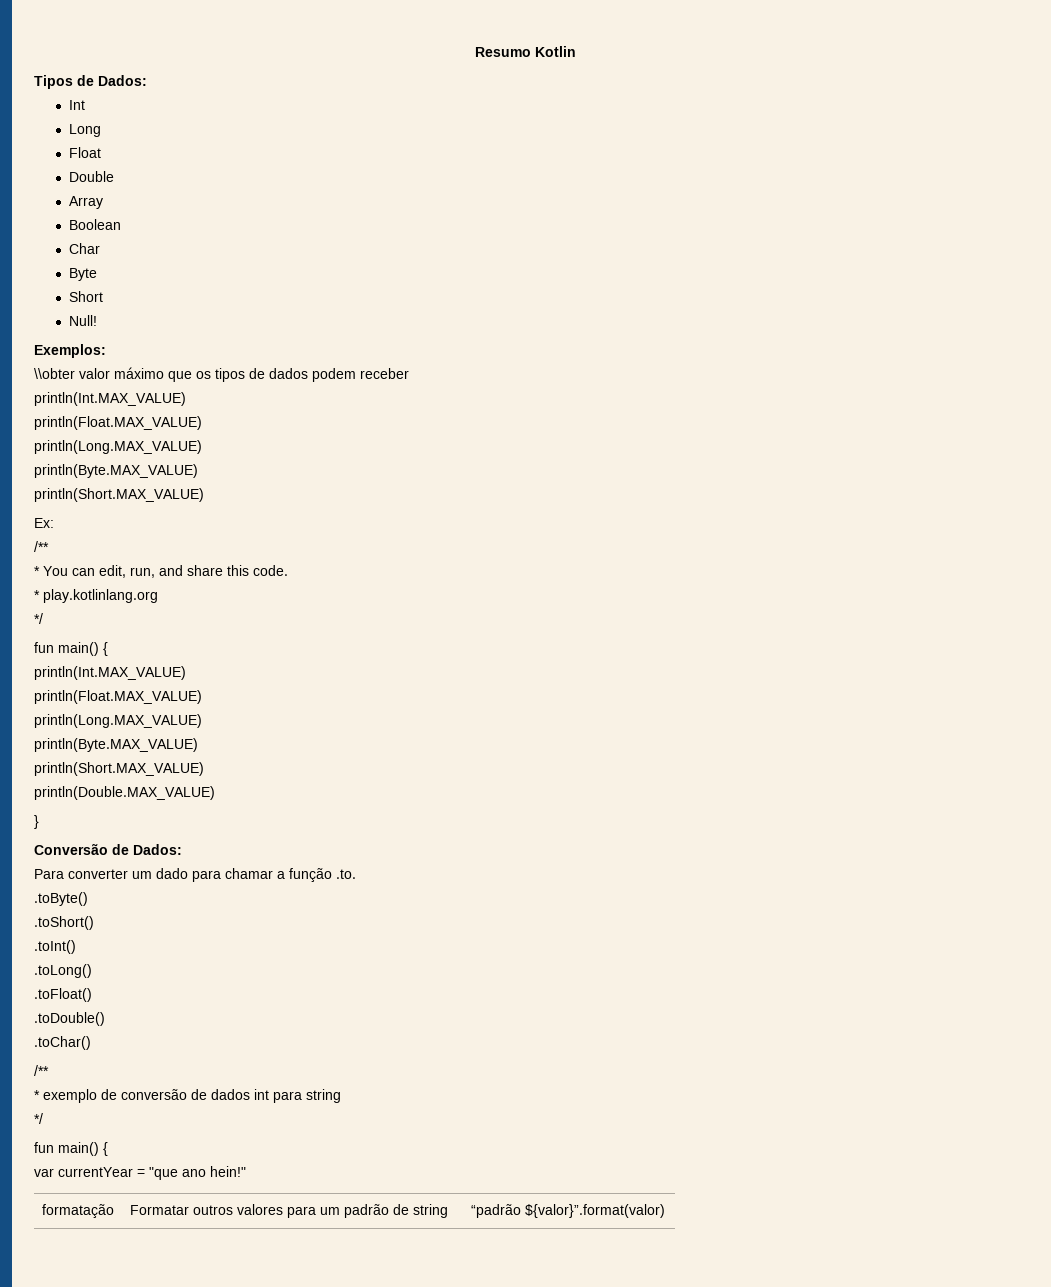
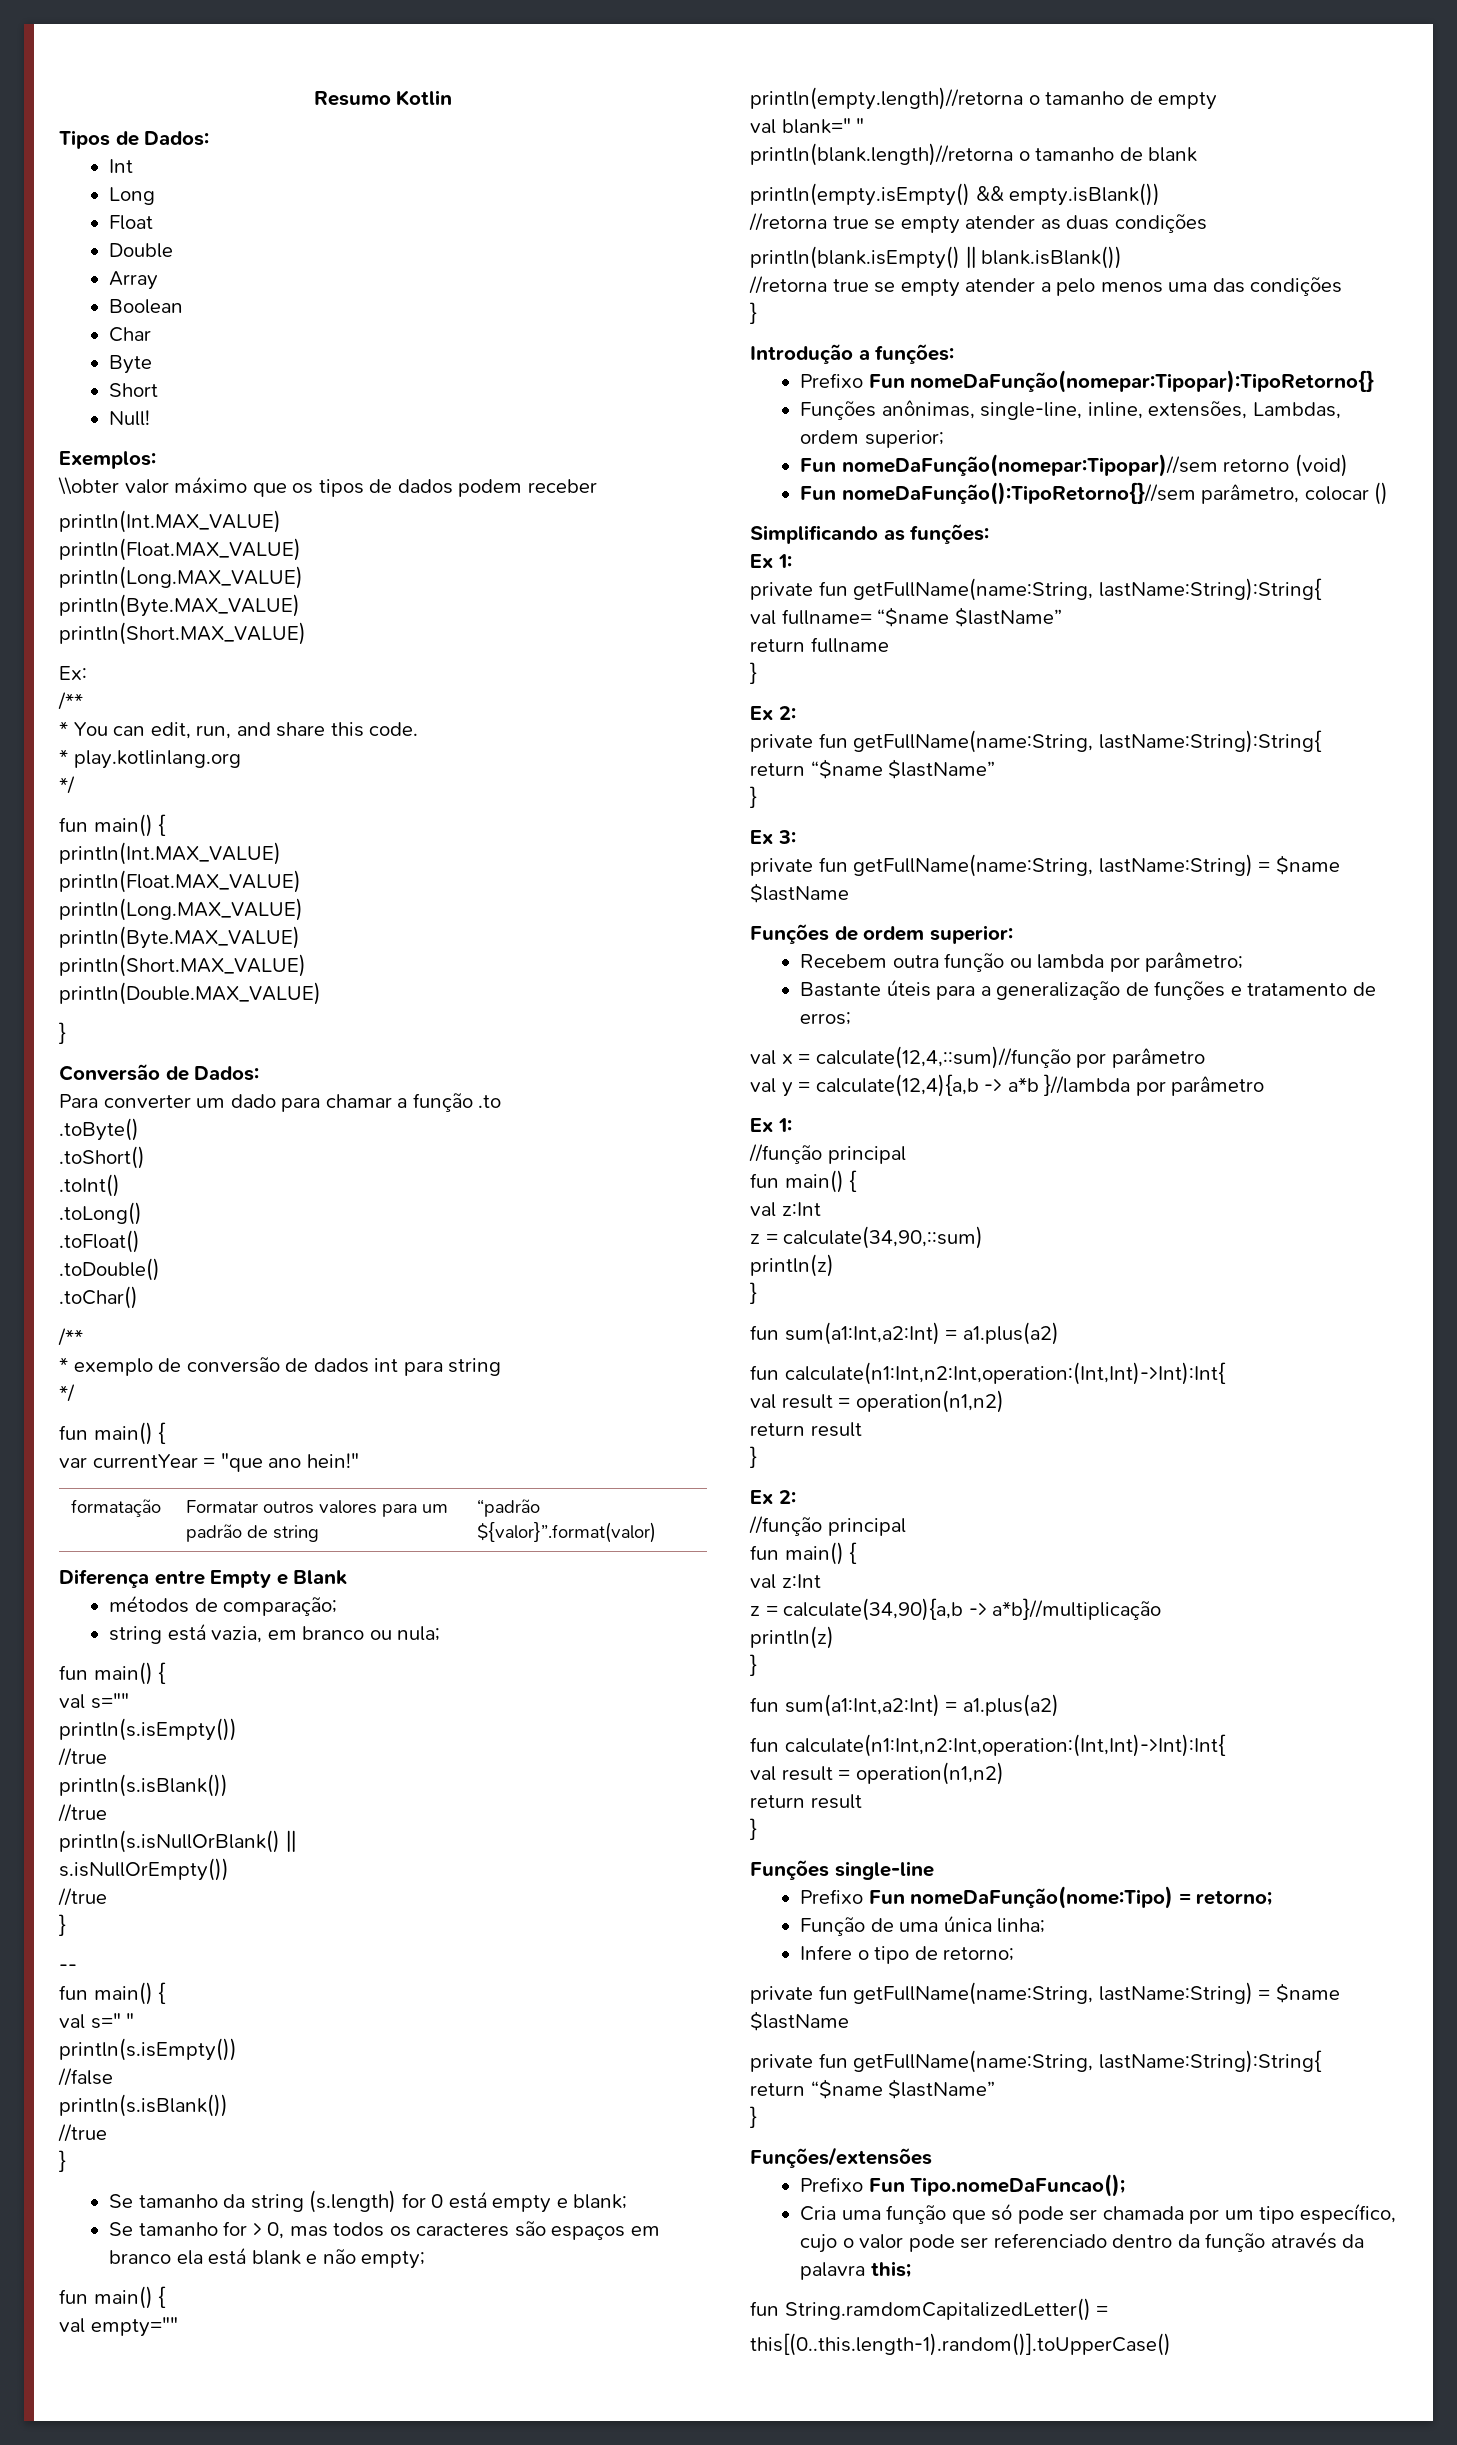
- Para converter um dado para chamar a função .to.
+ Para converter um dado para chamar a função .to
+ Diferença entre Empty e Blank
+ métodos de comparação;
+ string está vazia, em branco ou nula;
+ fun main() {
+ val s=""
+ println(s.isEmpty())
+ //true
+ println(s.isBlank())
+ //true
+ println(s.isNullOrBlank() ||
+ s.isNullOrEmpty())
+ //true
+ }
+ --
+ fun main() {
+ val s=" "
+ println(s.isEmpty())
+ //false
+ println(s.isBlank())
+ //true
+ }
+ Se tamanho da string (s.length) for 0 está empty e blank;
+ Se tamanho for > 0, mas todos os caracteres são espaços em branco ela está blank e não empty;
+ fun main() {
+ val empty=""
+ println(empty.length)//retorna o tamanho de empty
+ val blank=" "
+ println(blank.length)//retorna o tamanho de blank
+ println(empty.isEmpty() && empty.isBlank())
+ //retorna true se empty atender as duas condições
+ println(blank.isEmpty() || blank.isBlank())
+ //retorna true se empty atender a pelo menos uma das condições
+ }
+ Introdução a funções:
+ Prefixo Fun nomeDaFunção(nomepar:Tipopar):TipoRetorno{}
+ Funções anônimas, single-line, inline, extensões, Lambdas, ordem superior;
+ Fun nomeDaFunção(nomepar:Tipopar)//sem retorno (void)
+ Fun nomeDaFunção():TipoRetorno{}//sem parâmetro, colocar ()
+ Simplificando as funções:
+ Ex 1:
+ private fun getFullName(name:String, lastName:String):String{
+ val fullname= “$name $lastName”
+ return fullname
+ }
+ Ex 2:
+ private fun getFullName(name:String, lastName:String):String{
+ return “$name $lastName”
+ }
+ Ex 3:
+ private fun getFullName(name:String, lastName:String) = $name $lastName
+ Funções de ordem superior:
+ Recebem outra função ou lambda por parâmetro;
+ Bastante úteis para a generalização de funções e tratamento de erros;
+ val x = calculate(12,4,::sum)//função por parâmetro
+ val y = calculate(12,4){a,b -> a*b }//lambda por parâmetro
+ Ex 1:
+ //função principal
+ fun main() {
+ val z:Int
+ z = calculate(34,90,::sum)
+ println(z)
+ }
+ fun sum(a1:Int,a2:Int) = a1.plus(a2)
+ fun calculate(n1:Int,n2:Int,operation:(Int,Int)->Int):Int{
+ val result = operation(n1,n2)
+ return result
+ }
+ Ex 2:
+ //função principal
+ fun main() {
+ val z:Int
+ z = calculate(34,90){a,b -> a*b}//multiplicação
+ println(z)
+ }
+ fun sum(a1:Int,a2:Int) = a1.plus(a2)
+ fun calculate(n1:Int,n2:Int,operation:(Int,Int)->Int):Int{
+ val result = operation(n1,n2)
+ return result
+ }
+ Funções single-line
+ Prefixo Fun nomeDaFunção(nome:Tipo) = retorno;
+ Função de uma única linha;
+ Infere o tipo de retorno;
+ private fun getFullName(name:String, lastName:String) = $name $lastName
+ private fun getFullName(name:String, lastName:String):String{
+ return “$name $lastName”
+ }
+ Funções/extensões
+ Prefixo Fun Tipo.nomeDaFuncao();
+ Cria uma função que só pode ser chamada por um tipo específico, cujo o valor pode ser referenciado dentro da função através da palavra this;
+ fun String.ramdomCapitalizedLetter() =
+ this[(0..this.length-1).random()].toUpperCase()

